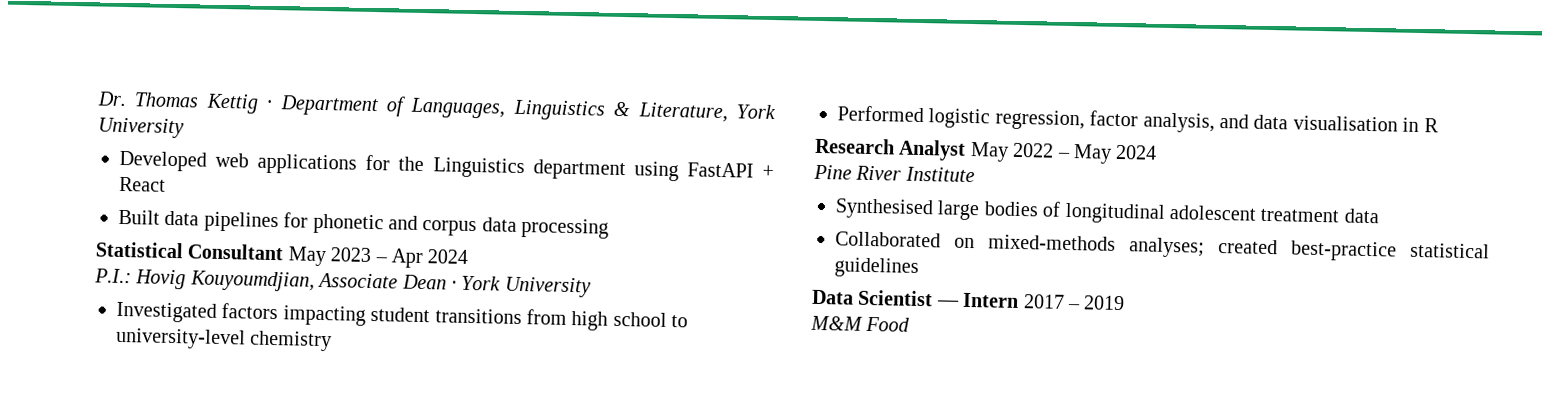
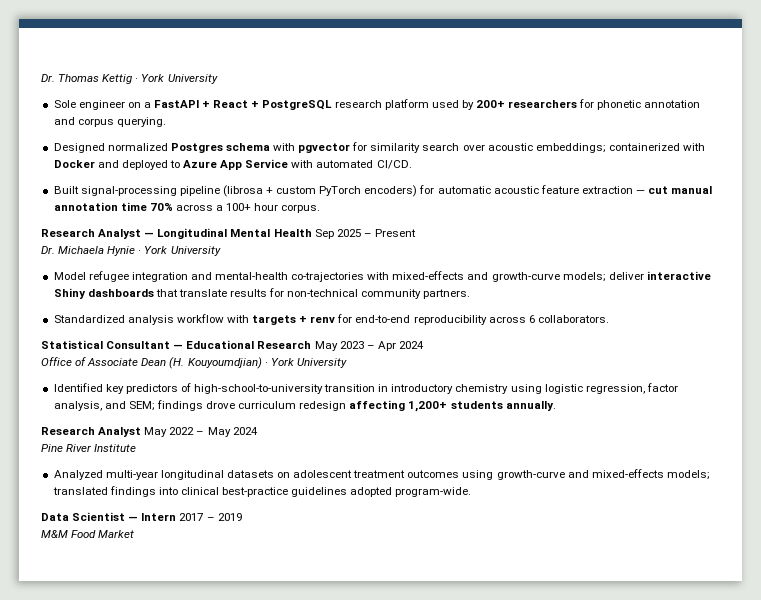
- Dr. Thomas Kettig · Department of Languages, Linguistics & Literature, York University
- Developed web applications for the Linguistics department using FastAPI + React
- Built data pipelines for phonetic and corpus data processing
+ Dr. Thomas Kettig · York University
+ Sole engineer on a FastAPI + React + PostgreSQL research platform used by 200+ researchers for phonetic annotation and corpus querying.
+ Designed normalized Postgres schema with pgvector for similarity search over acoustic embeddings; containerized with Docker and deployed to Azure App Service with automated CI/CD.
+ Built signal-processing pipeline (librosa + custom PyTorch encoders) for automatic acoustic feature extraction — cut manual annotation time 70% across a 100+ hour corpus.
+ Research Analyst — Longitudinal Mental Health Sep 2025 – Present
+ Dr. Michaela Hynie · York University
+ Model refugee integration and mental-health co-trajectories with mixed-effects and growth-curve models; deliver interactive Shiny dashboards that translate results for non-technical community partners.
+ Standardized analysis workflow with targets + renv for end-to-end reproducibility across 6 collaborators.
- Statistical Consultant May 2023 – Apr 2024
+ Statistical Consultant — Educational Research May 2023 – Apr 2024
- P.I.: Hovig Kouyoumdjian, Associate Dean · York University
- Investigated factors impacting student transitions from high school to university-level chemistry
- Performed logistic regression, factor analysis, and data visualisation in R
+ Office of Associate Dean (H. Kouyoumdjian) · York University
+ Identified key predictors of high-school-to-university transition in introductory chemistry using logistic regression, factor analysis, and SEM; findings drove curriculum redesign affecting 1,200+ students annually.
- Synthesised large bodies of longitudinal adolescent treatment data
- Collaborated on mixed-methods analyses; created best-practice statistical guidelines
+ Analyzed multi-year longitudinal datasets on adolescent treatment outcomes using growth-curve and mixed-effects models; translated findings into clinical best-practice guidelines adopted program-wide.
- M&M Food
+ M&M Food Market

